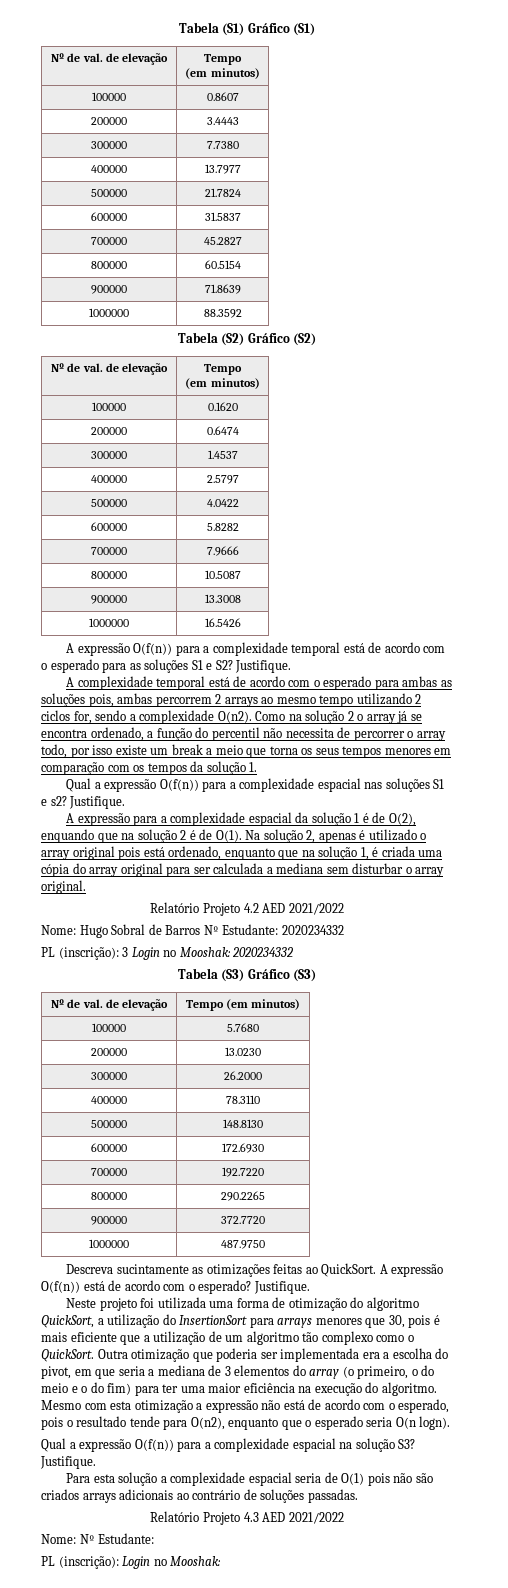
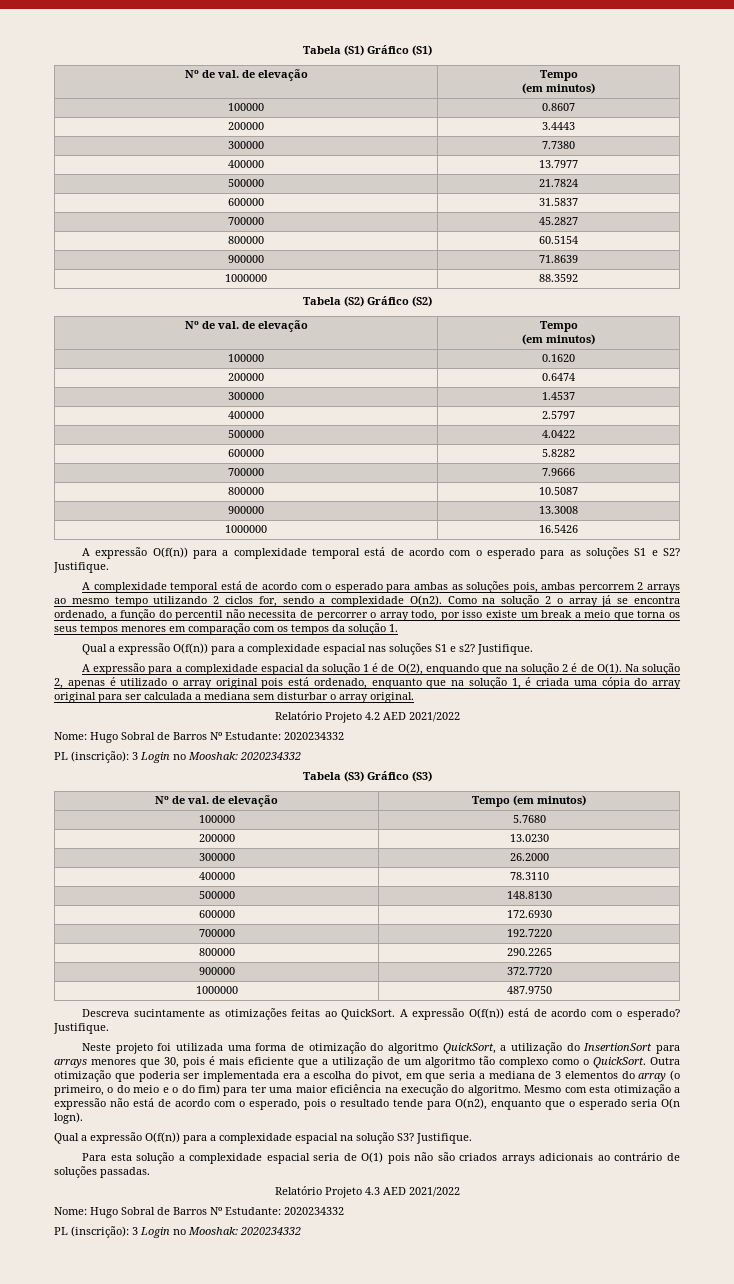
  Relatório Projeto 4.3 AED 2021/2022
- Nome: Nº Estudante:
- PL (inscrição): Login no Mooshak:
+ Nome: Hugo Sobral de Barros Nº Estudante: 2020234332
+ PL (inscrição): 3 Login no Mooshak: 2020234332

